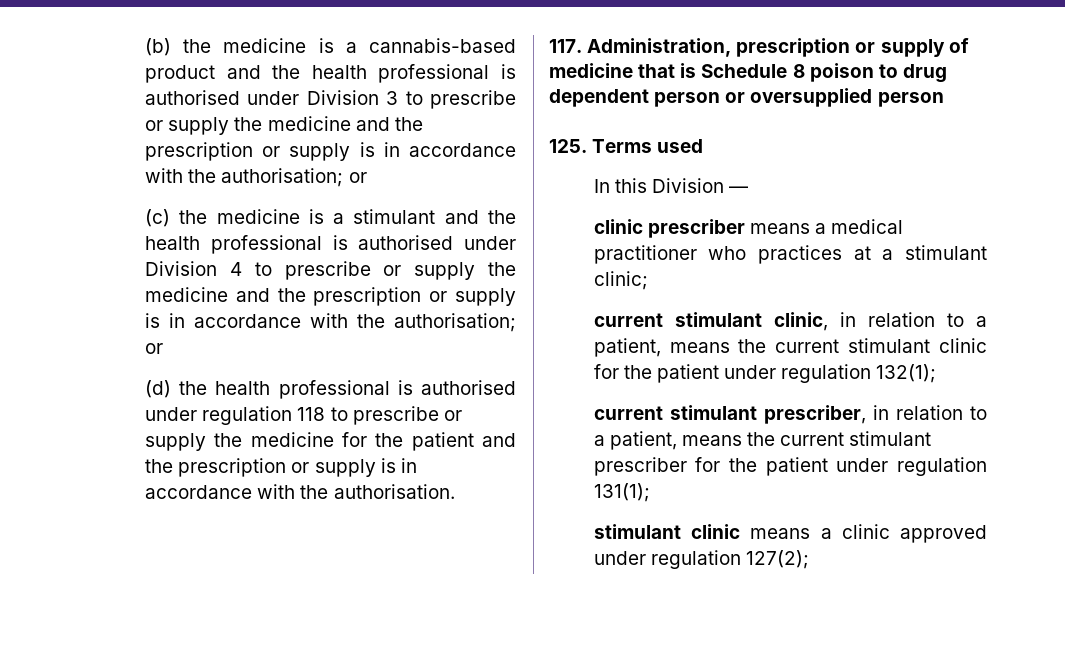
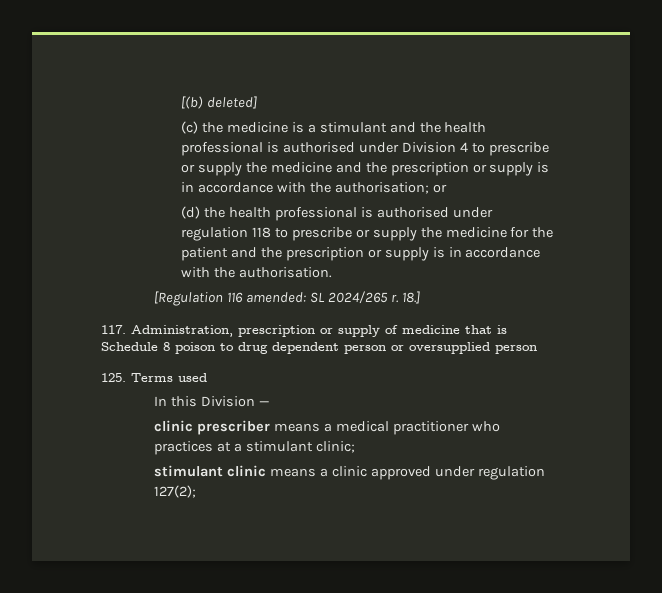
- (b) the medicine is a cannabis-based product and the health professional is authorised under Division 3 to prescribe or supply the medicine and the prescription or supply is in accordance with the authorisation; or
+ [(b) deleted]
+ [Regulation 116 amended: SL 2024/265 r. 18.]
- current stimulant clinic, in relation to a patient, means the current stimulant clinic for the patient under regulation 132(1);
- current stimulant prescriber, in relation to a patient, means the current stimulant prescriber for the patient under regulation 131(1);

